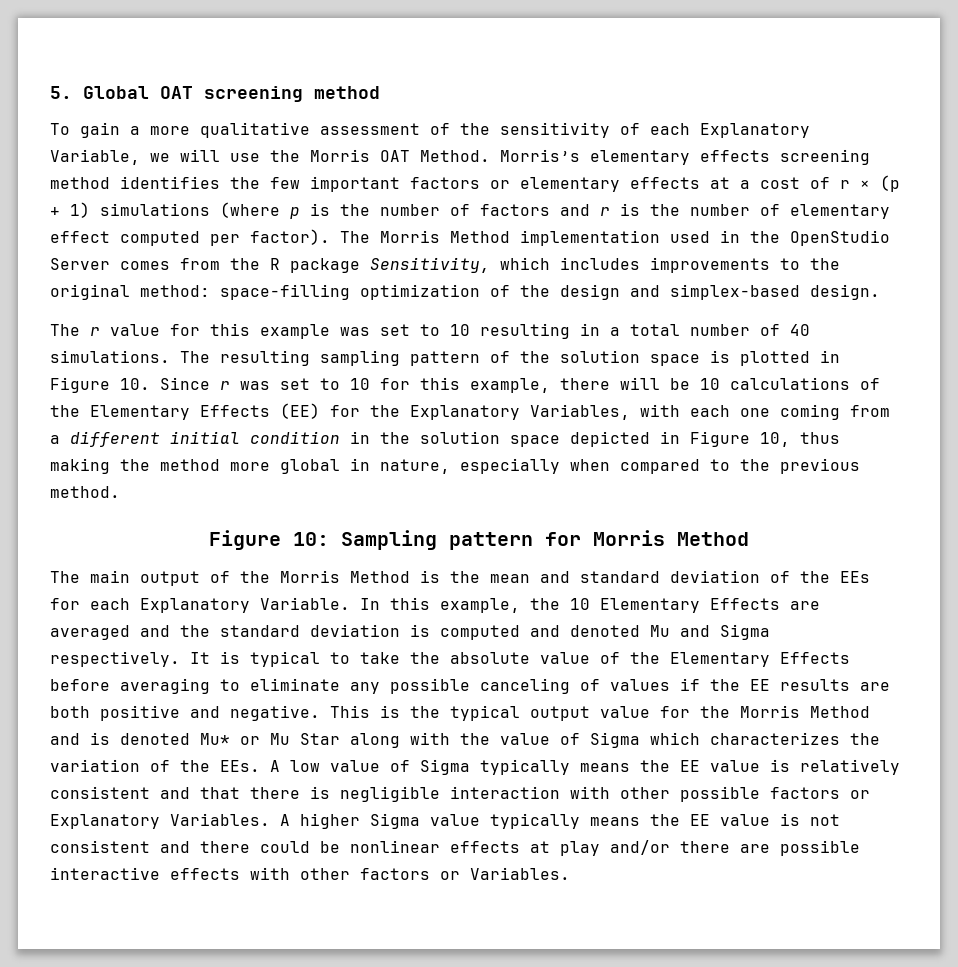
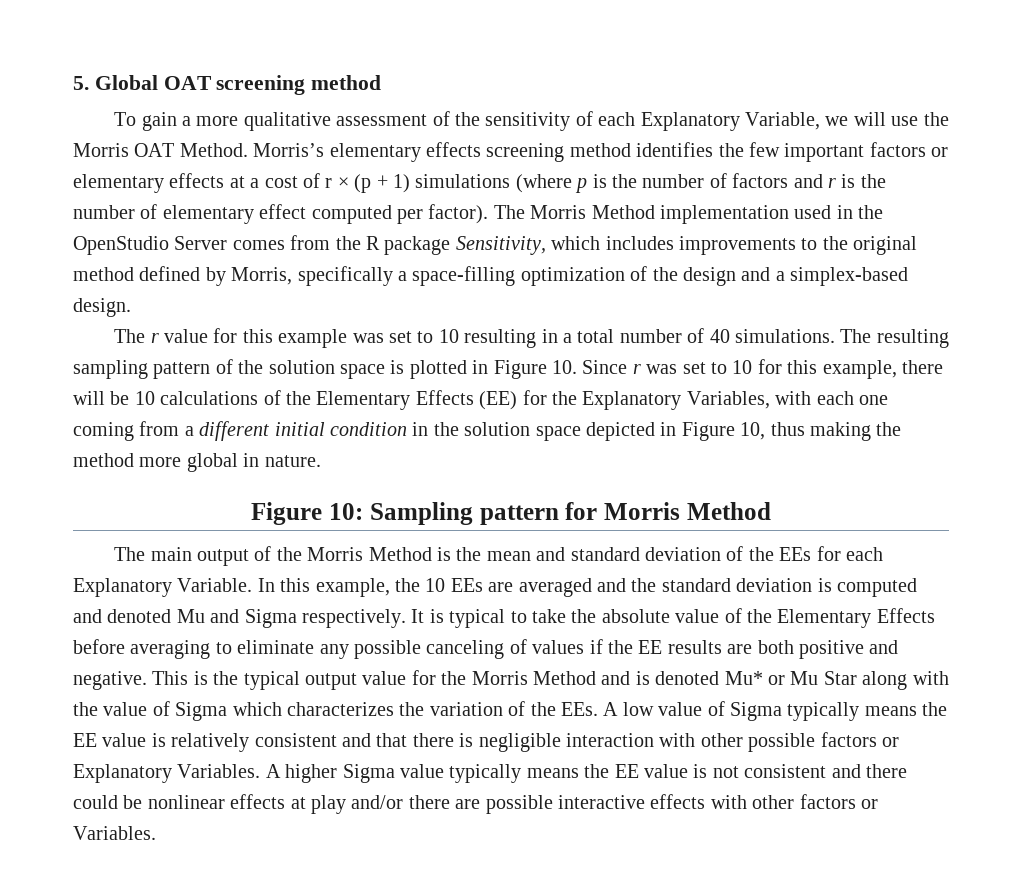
- The Morris Method implementation used in the OpenStudio Server comes from the R package Sensitivity, which includes improvements to the original method: space-filling optimization of the design and simplex-based design.
+ The Morris Method implementation used in the OpenStudio Server comes from the R package Sensitivity, which includes improvements to the original method defined by Morris, specifically a space-filling optimization of the design and a simplex-based design.
- The resulting sampling pattern of the solution space is plotted in Figure 10. Since r was set to 10 for this example, there will be 10 calculations of the Elementary Effects (EE) for the Explanatory Variables, with each one coming from a different initial condition in the solution space depicted in Figure 10, thus making the method more global in nature, especially when compared to the previous method.
+ The resulting sampling pattern of the solution space is plotted in Figure 10. Since r was set to 10 for this example, there will be 10 calculations of the Elementary Effects (EE) for the Explanatory Variables, with each one coming from a different initial condition in the solution space depicted in Figure 10, thus making the method more global in nature.
- In this example, the 10 Elementary Effects are averaged and the standard deviation is computed and denoted Mu and Sigma respectively.
+ In this example, the 10 EEs are averaged and the standard deviation is computed and denoted Mu and Sigma respectively.

